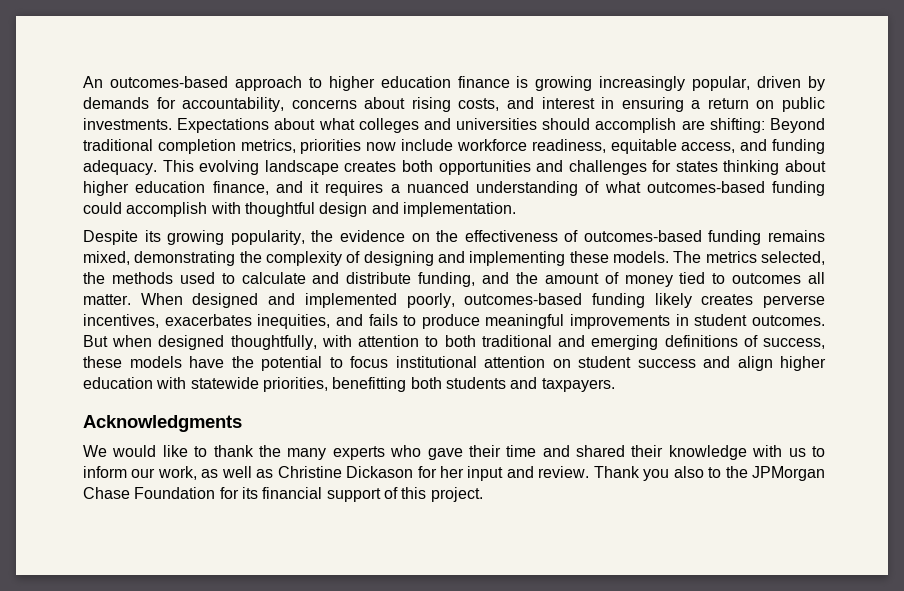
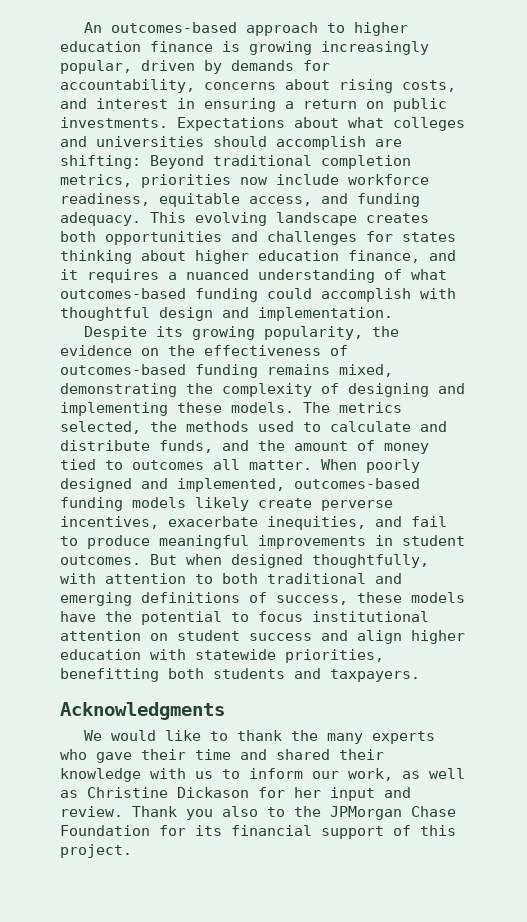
- The metrics selected, the methods used to calculate and distribute funding, and the amount of money tied to outcomes all matter.
+ The metrics selected, the methods used to calculate and distribute funds, and the amount of money tied to outcomes all matter.
- When designed and implemented poorly, outcomes-based funding likely creates perverse incentives, exacerbates inequities, and fails to produce meaningful improvements in student outcomes.
+ When poorly designed and implemented, outcomes-based funding models likely create perverse incentives, exacerbate inequities, and fail to produce meaningful improvements in student outcomes.

